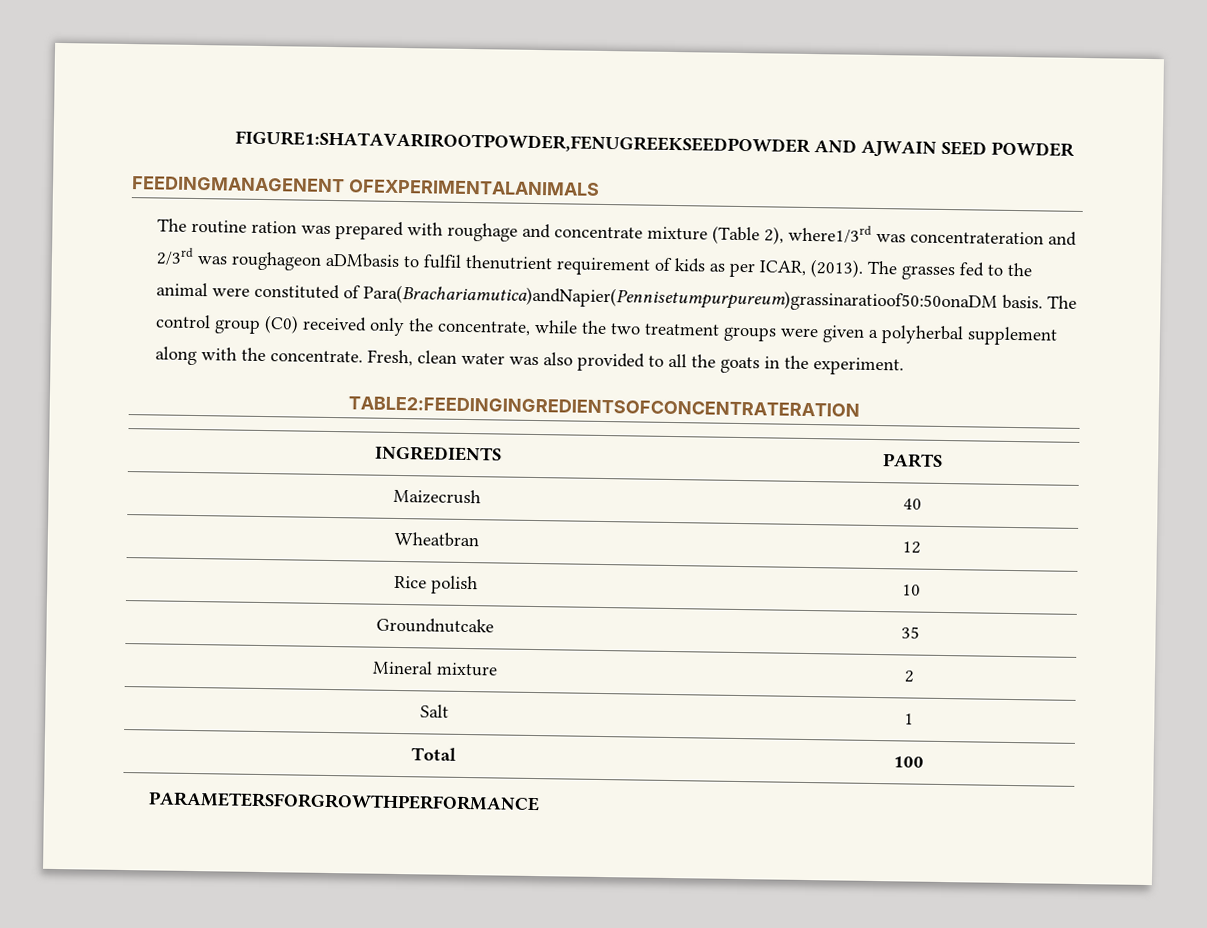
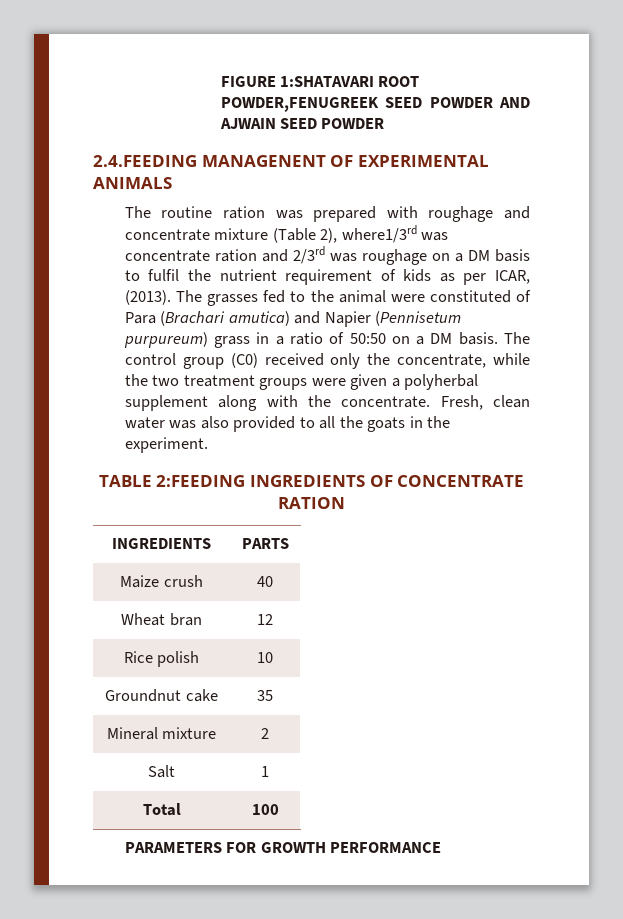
- FIGURE1:SHATAVARIROOTPOWDER,FENUGREEKSEEDPOWDER AND AJWAIN SEED POWDER
+ FIGURE 1:SHATAVARI ROOT POWDER,FENUGREEK SEED POWDER AND AJWAIN SEED POWDER
- FEEDINGMANAGENENT OFEXPERIMENTALANIMALS
+ 2.4.FEEDING MANAGENENT OF EXPERIMENTAL ANIMALS
- The routine ration was prepared with roughage and concentrate mixture (Table 2), where1/3rd was concentrateration and 2/3rd was roughageon aDMbasis to fulfil thenutrient requirement of kids as per ICAR, (2013).
+ The routine ration was prepared with roughage and concentrate mixture (Table 2), where1/3rd was concentrate ration and 2/3rd was roughage on a DM basis to fulfil the nutrient requirement of kids as per ICAR, (2013).
- The grasses fed to the animal were constituted of Para(Brachariamutica)andNapier(Pennisetumpurpureum)grassinaratioof50:50onaDM basis.
+ The grasses fed to the animal were constituted of Para (Brachari amutica) and Napier (Pennisetum purpureum) grass in a ratio of 50:50 on a DM basis.
- TABLE2:FEEDINGINGREDIENTSOFCONCENTRATERATION
+ TABLE 2:FEEDING INGREDIENTS OF CONCENTRATE RATION
- Maizecrush | 40
+ Maize crush | 40
- Wheatbran | 12
+ Wheat bran | 12
- Groundnutcake | 35
+ Groundnut cake | 35
- PARAMETERSFORGROWTHPERFORMANCE
+ PARAMETERS FOR GROWTH PERFORMANCE

